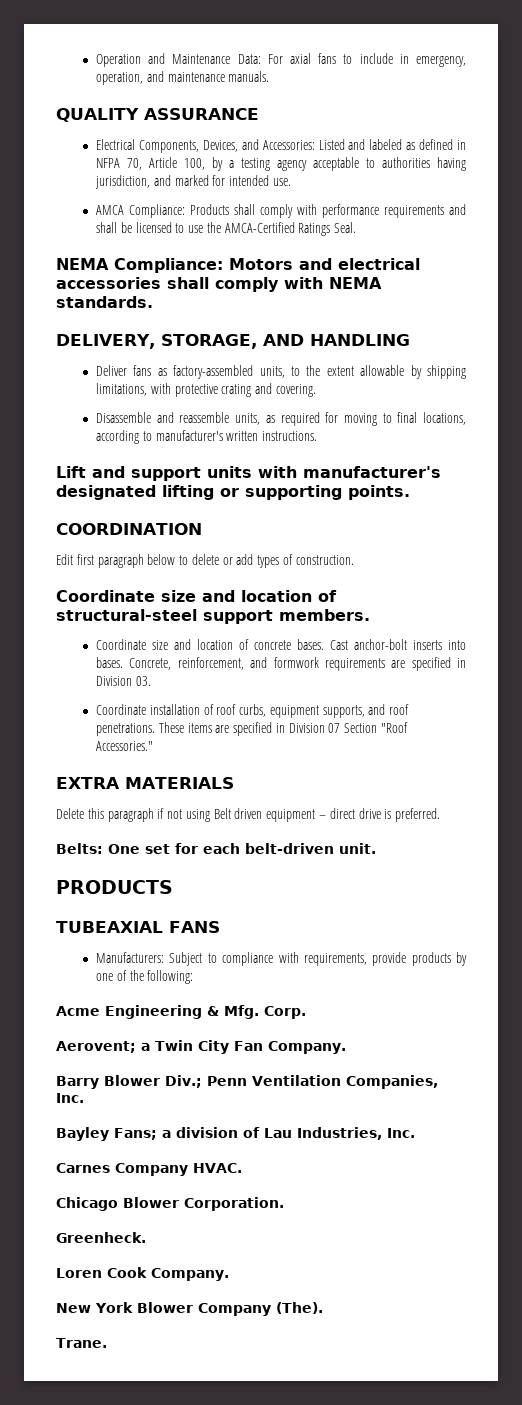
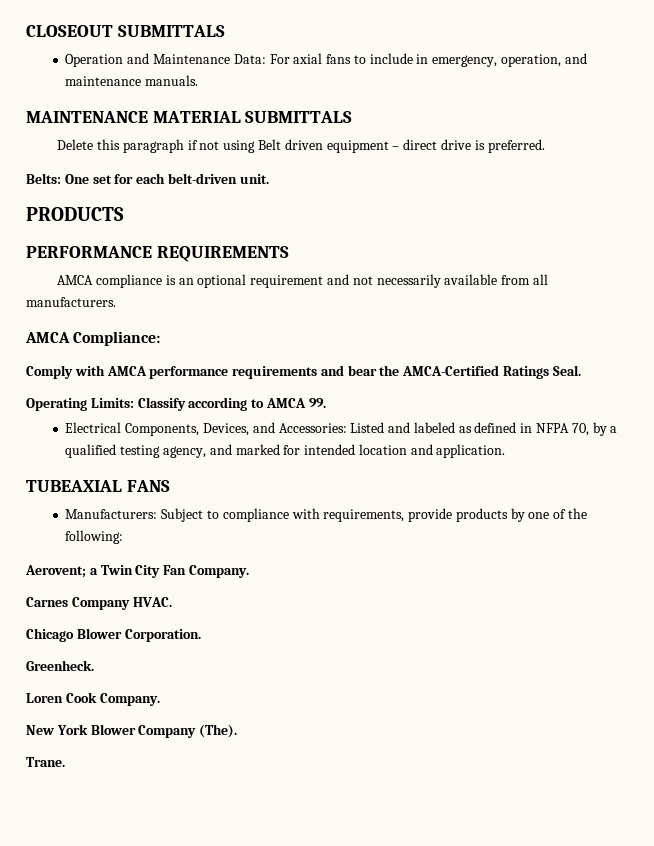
+ CLOSEOUT SUBMITTALS
- QUALITY ASSURANCE
- Electrical Components, Devices, and Accessories: Listed and labeled as defined in NFPA 70, Article 100, by a testing agency acceptable to authorities having jurisdiction, and marked for intended use.
- AMCA Compliance: Products shall comply with performance requirements and shall be licensed to use the AMCA-Certified Ratings Seal.
- NEMA Compliance: Motors and electrical accessories shall comply with NEMA standards.
- DELIVERY, STORAGE, AND HANDLING
- Deliver fans as factory-assembled units, to the extent allowable by shipping limitations, with protective crating and covering.
- Disassemble and reassemble units, as required for moving to final locations, according to manufacturer's written instructions.
- Lift and support units with manufacturer's designated lifting or supporting points.
- COORDINATION
- Edit first paragraph below to delete or add types of construction.
- Coordinate size and location of structural-steel support members.
- Coordinate size and location of concrete bases. Cast anchor-bolt inserts into bases. Concrete, reinforcement, and formwork requirements are specified in Division 03.
- Coordinate installation of roof curbs, equipment supports, and roof penetrations. These items are specified in Division 07 Section "Roof Accessories."
- EXTRA MATERIALS
+ MAINTENANCE MATERIAL SUBMITTALS
+ PERFORMANCE REQUIREMENTS
+ AMCA compliance is an optional requirement and not necessarily available from all manufacturers.
+ AMCA Compliance:
+ Comply with AMCA performance requirements and bear the AMCA-Certified Ratings Seal.
+ Operating Limits: Classify according to AMCA 99.
+ Electrical Components, Devices, and Accessories: Listed and labeled as defined in NFPA 70, by a qualified testing agency, and marked for intended location and application.
- Acme Engineering & Mfg. Corp.
- Barry Blower Div.; Penn Ventilation Companies, Inc.
- Bayley Fans; a division of Lau Industries, Inc.

